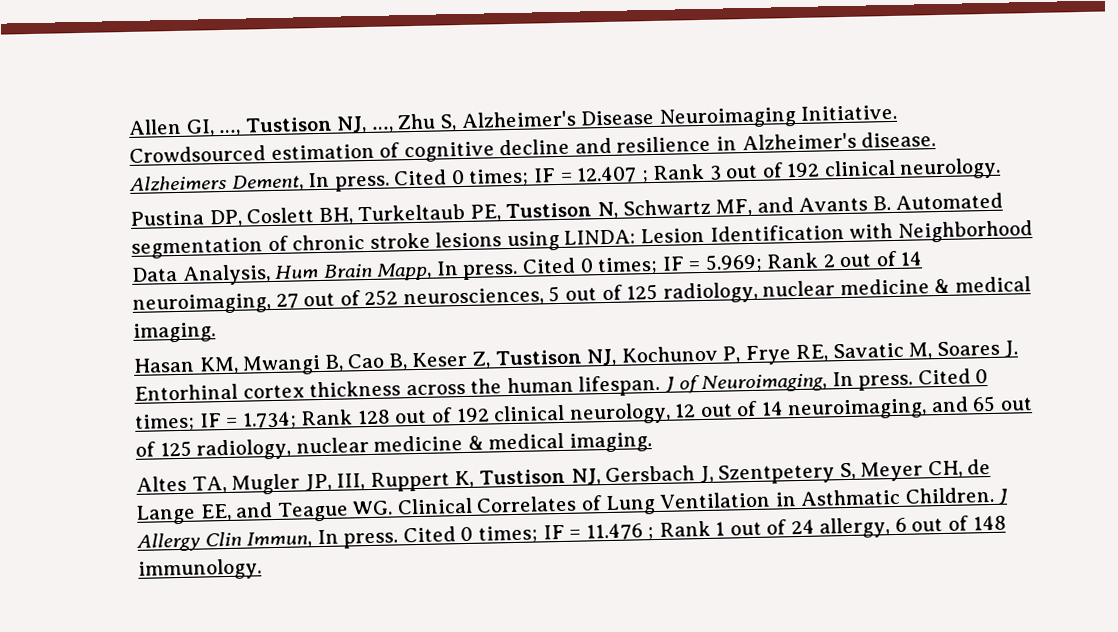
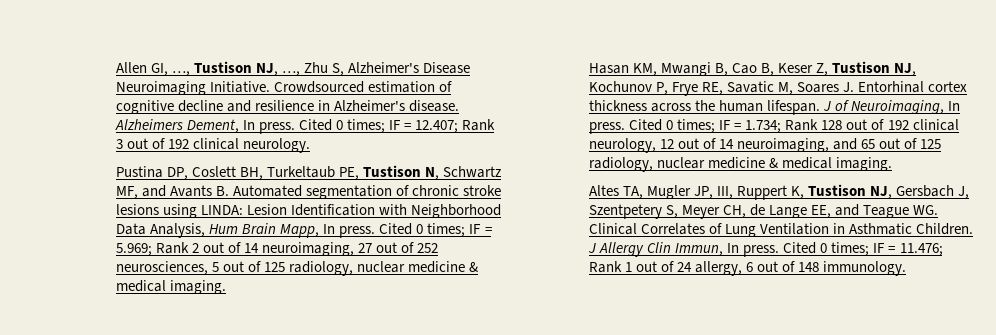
- Cited 0 times; IF = 12.407 ; Rank 3 out of 192 clinical neurology.
+ Cited 0 times; IF = 12.407; Rank 3 out of 192 clinical neurology.
- Cited 0 times; IF = 11.476 ; Rank 1 out of 24 allergy, 6 out of 148 immunology.
+ Cited 0 times; IF = 11.476; Rank 1 out of 24 allergy, 6 out of 148 immunology.

